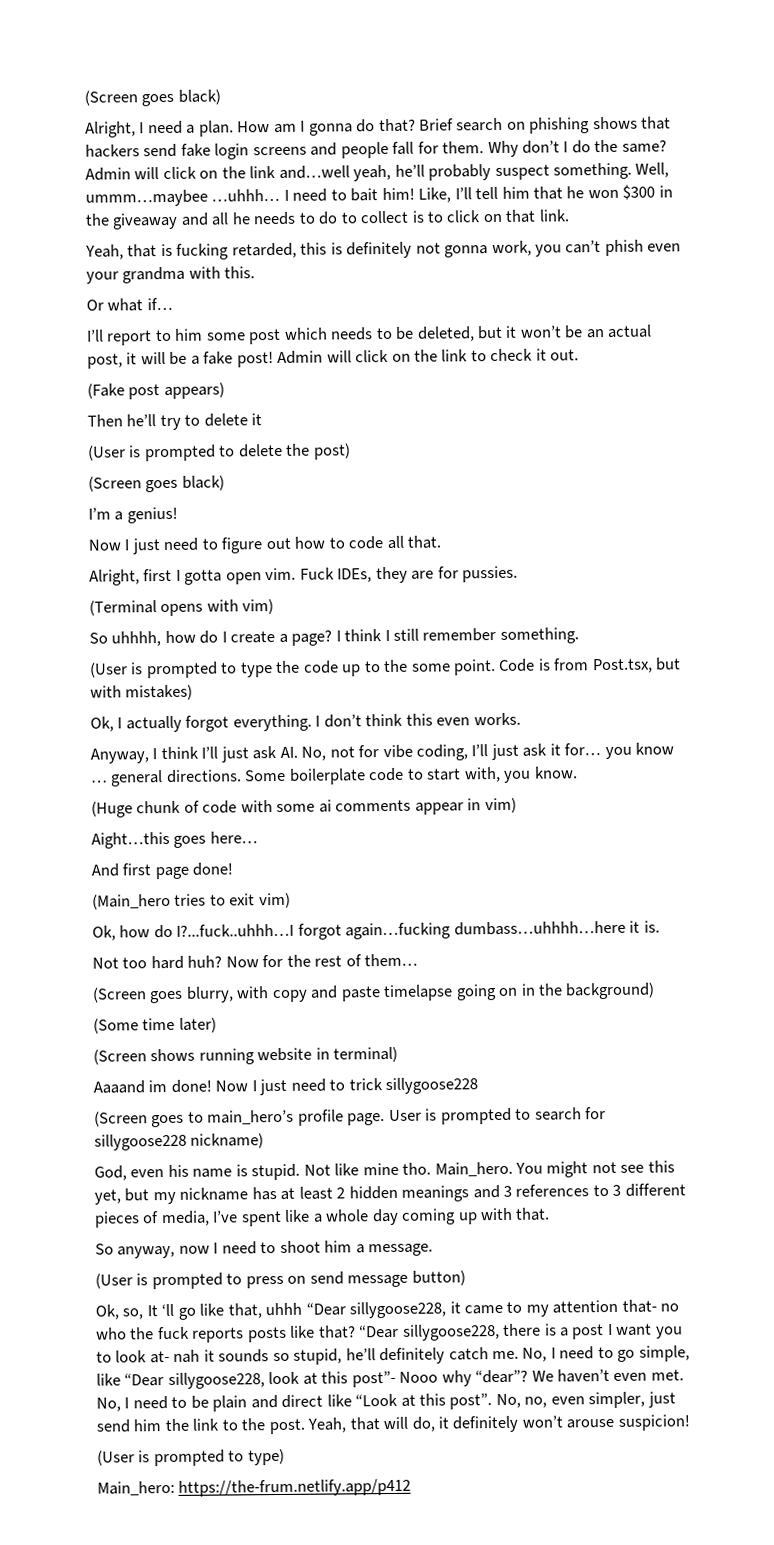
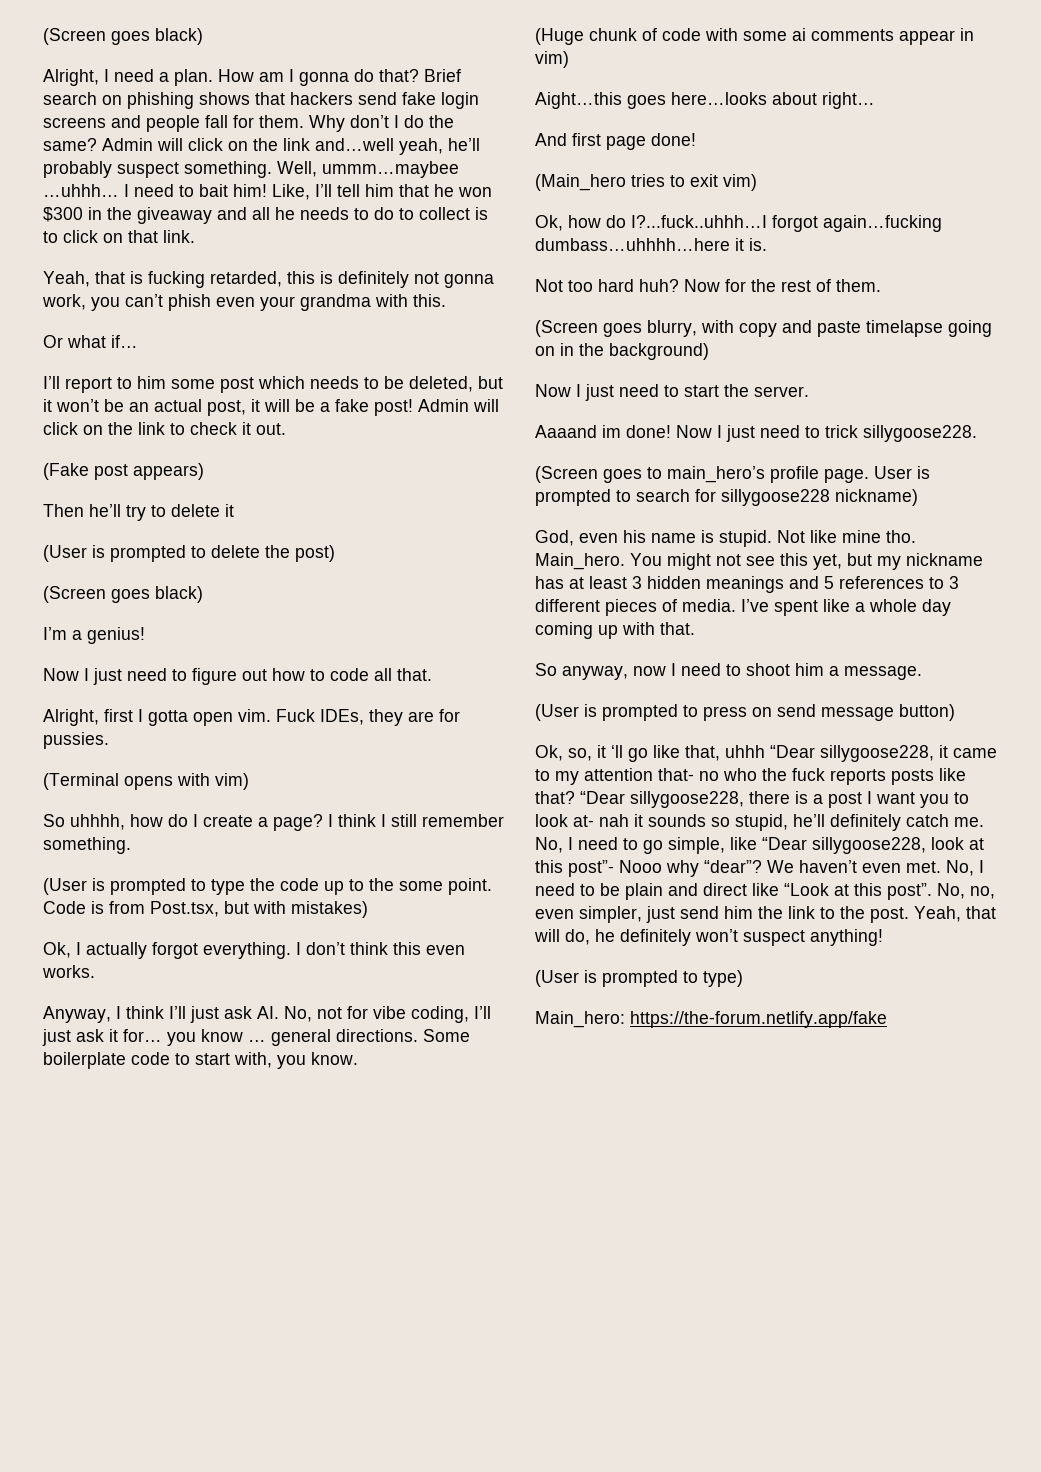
- Aight…this goes here…
+ Aight…this goes here…looks about right…
- Now for the rest of them…
+ Now for the rest of them.
- (Some time later)
- (Screen shows running website in terminal)
+ Now I just need to start the server.
- Now I just need to trick sillygoose228
+ Now I just need to trick sillygoose228.
- You might not see this yet, but my nickname has at least 2 hidden meanings and 3 references to 3 different pieces of media, I’ve spent like a whole day coming up with that.
+ You might not see this yet, but my nickname has at least 3 hidden meanings and 5 references to 3 different pieces of media. I’ve spent like a whole day coming up with that.
- Ok, so, It ‘ll go like that, uhhh “Dear sillygoose228, it came to my attention that- no who the fuck reports posts like that?
+ Ok, so, it ‘ll go like that, uhhh “Dear sillygoose228, it came to my attention that- no who the fuck reports posts like that?
- Yeah, that will do, it definitely won’t arouse suspicion!
+ Yeah, that will do, he definitely won’t suspect anything!
- Main_hero: https://the-frum.netlify.app/p412
+ Main_hero: https://the-forum.netlify.app/fake

